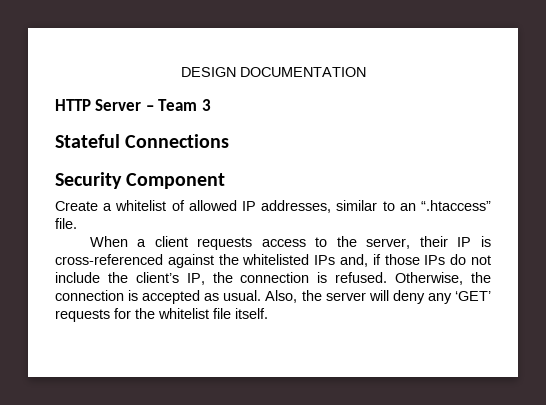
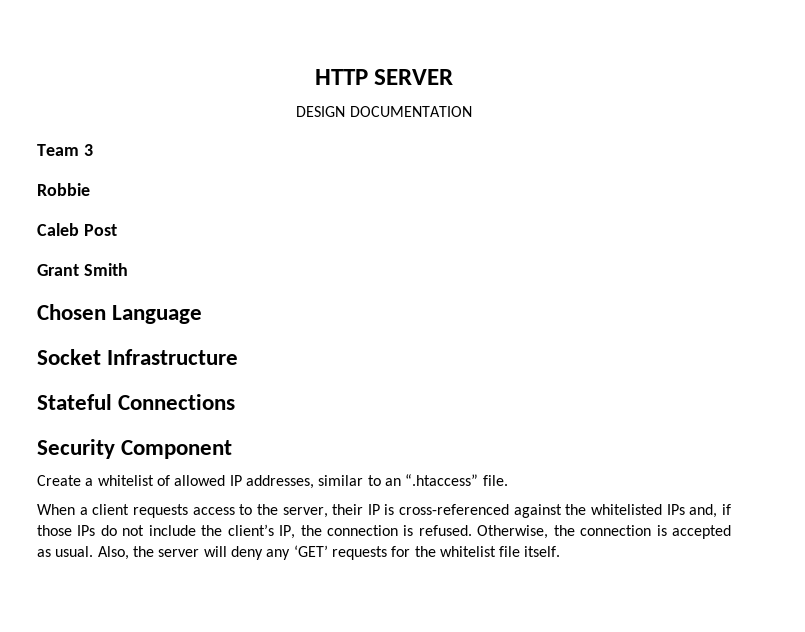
+ HTTP SERVER
- HTTP Server – Team 3
+ Team 3
+ Robbie
+ Caleb Post
+ Grant Smith
+ Chosen Language
+ Socket Infrastructure

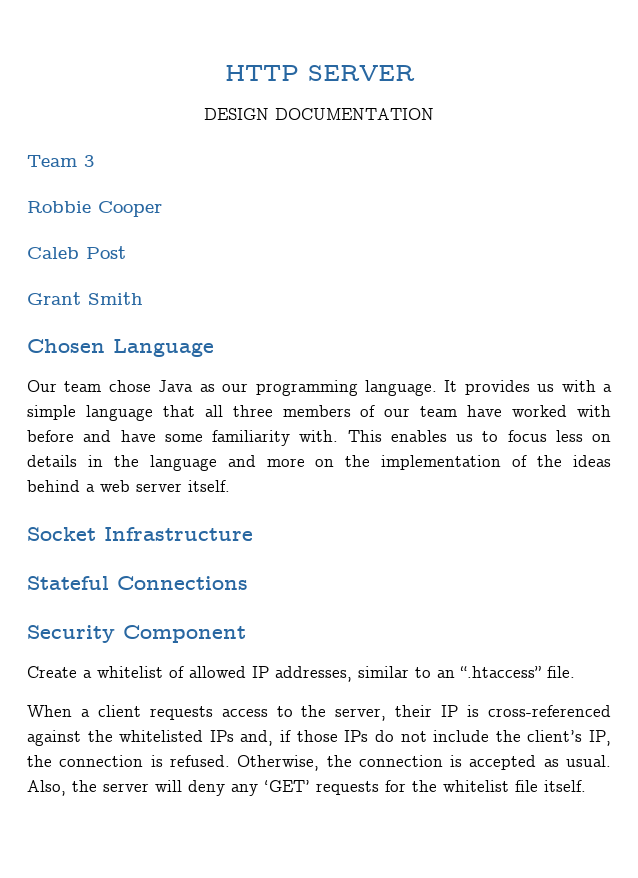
- Robbie
+ Robbie Cooper
+ Our team chose Java as our programming language. It provides us with a simple language that all three members of our team have worked with before and have some familiarity with. This enables us to focus less on details in the language and more on the implementation of the ideas behind a web server itself.

